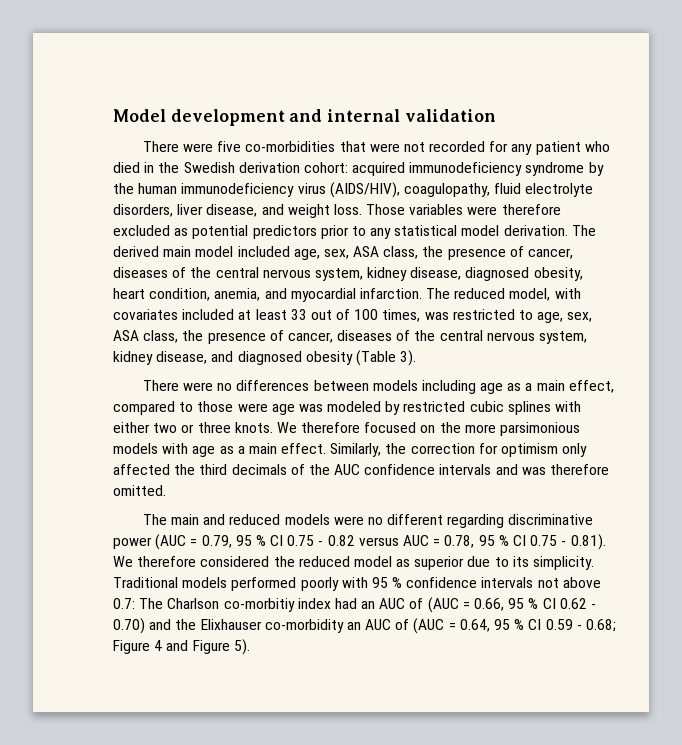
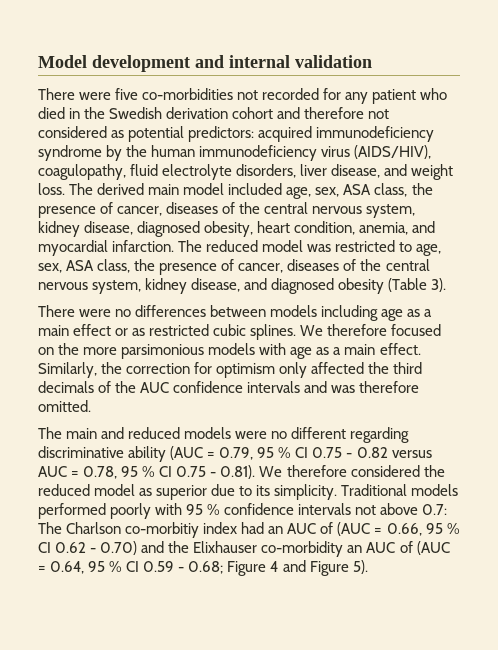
- There were five co-morbidities that were not recorded for any patient who died in the Swedish derivation cohort: acquired immunodeficiency syndrome by the human immunodeficiency virus (AIDS/HIV), coagulopathy, fluid electrolyte disorders, liver disease, and weight loss.
+ There were five co-morbidities not recorded for any patient who died in the Swedish derivation cohort and therefore not considered as potential predictors: acquired immunodeficiency syndrome by the human immunodeficiency virus (AIDS/HIV), coagulopathy, fluid electrolyte disorders, liver disease, and weight loss.
- Those variables were therefore excluded as potential predictors prior to any statistical model derivation.
- The reduced model, with covariates included at least 33 out of 100 times, was restricted to age, sex, ASA class, the presence of cancer, diseases of the central nervous system, kidney disease, and diagnosed obesity (Table 3).
+ The reduced model was restricted to age, sex, ASA class, the presence of cancer, diseases of the central nervous system, kidney disease, and diagnosed obesity (Table 3).
- There were no differences between models including age as a main effect, compared to those were age was modeled by restricted cubic splines with either two or three knots.
+ There were no differences between models including age as a main effect or as restricted cubic splines.
- The main and reduced models were no different regarding discriminative power (AUC = 0.79, 95 % CI 0.75 - 0.82 versus AUC = 0.78, 95 % CI 0.75 - 0.81). We therefore considered the reduced model as superior due to its simplicity.
+ The main and reduced models were no different regarding discriminative ability (AUC = 0.79, 95 % CI 0.75 - 0.82 versus AUC = 0.78, 95 % CI 0.75 - 0.81). We therefore considered the reduced model as superior due to its simplicity.

